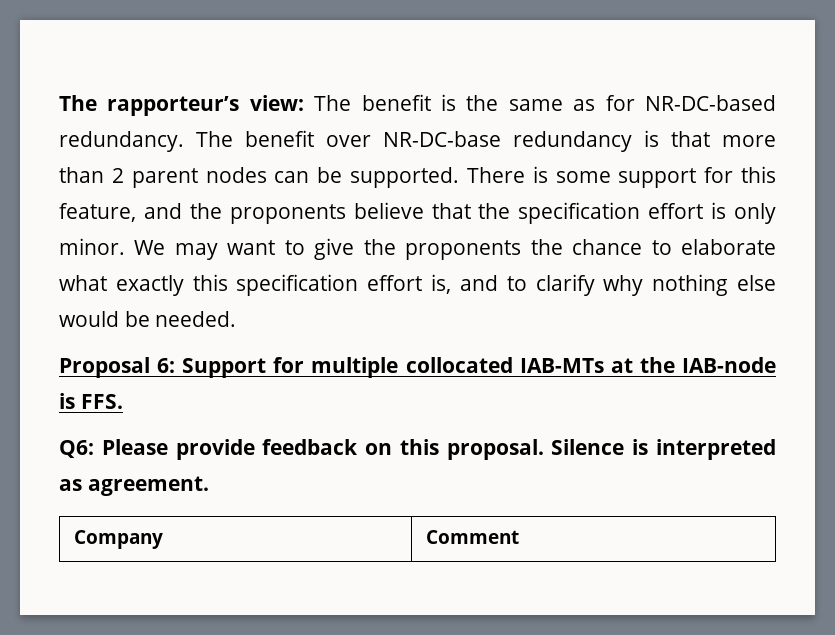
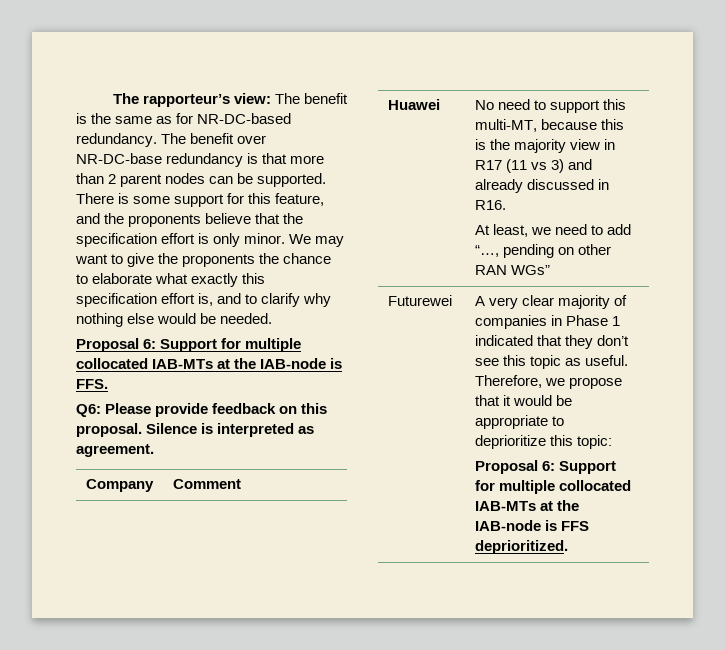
+ Huawei | No need to support this multi-MT, because this is the majority view in R17 (11 vs 3) and already discussed in R16.
+ At least, we need to add “…, pending on other RAN WGs”
+ Futurewei | A very clear majority of companies in Phase 1 indicated that they don’t see this topic as useful. Therefore, we propose that it would be appropriate to deprioritize this topic:
+ Proposal 6: Support for multiple collocated IAB-MTs at the IAB-node is FFS deprioritized.

